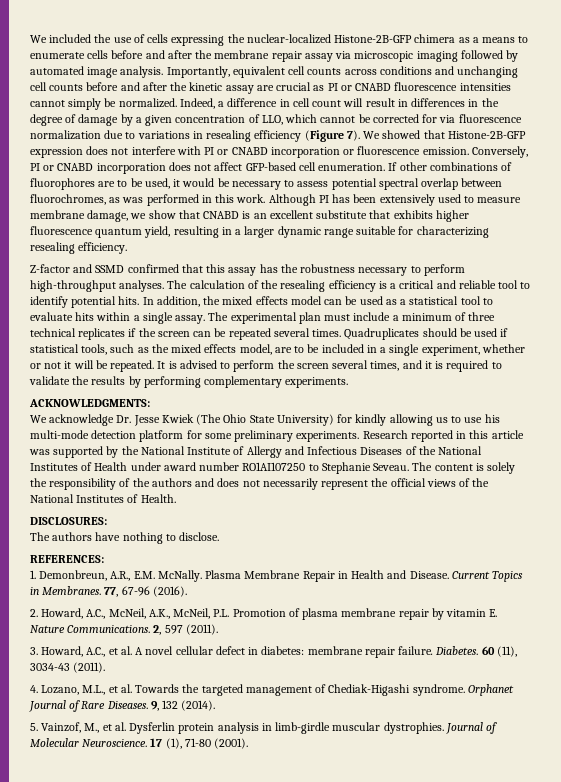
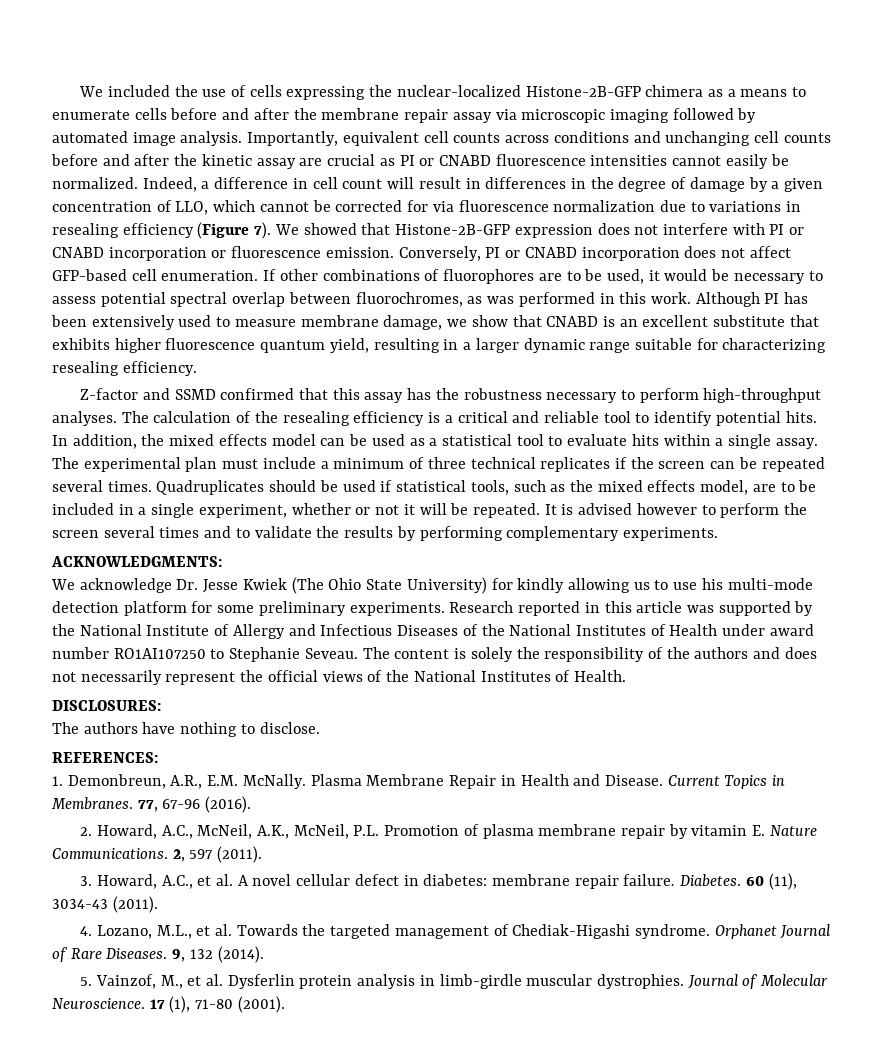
- Importantly, equivalent cell counts across conditions and unchanging cell counts before and after the kinetic assay are crucial as PI or CNABD fluorescence intensities cannot simply be normalized.
+ Importantly, equivalent cell counts across conditions and unchanging cell counts before and after the kinetic assay are crucial as PI or CNABD fluorescence intensities cannot easily be normalized.
- It is advised to perform the screen several times, and it is required to validate the results by performing complementary experiments.
+ It is advised however to perform the screen several times and to validate the results by performing complementary experiments.

